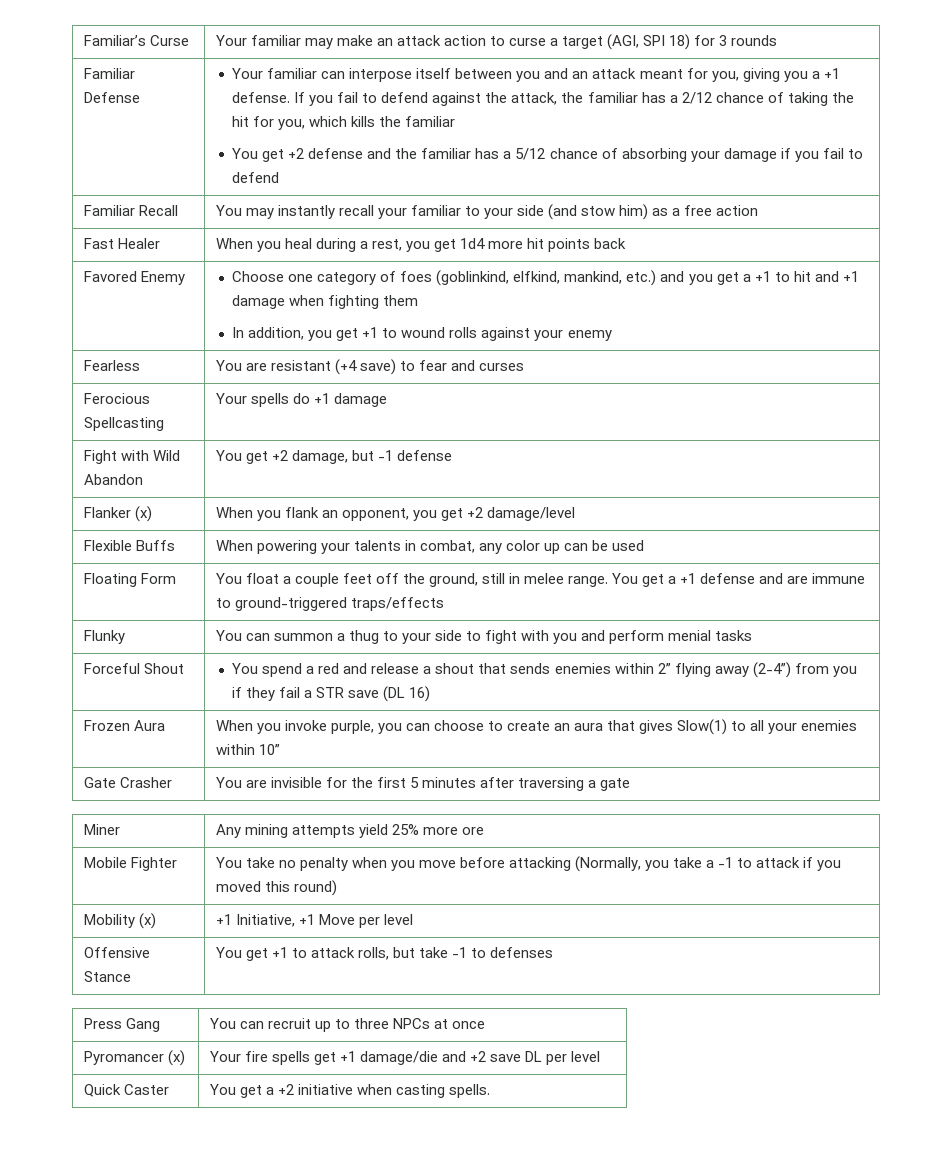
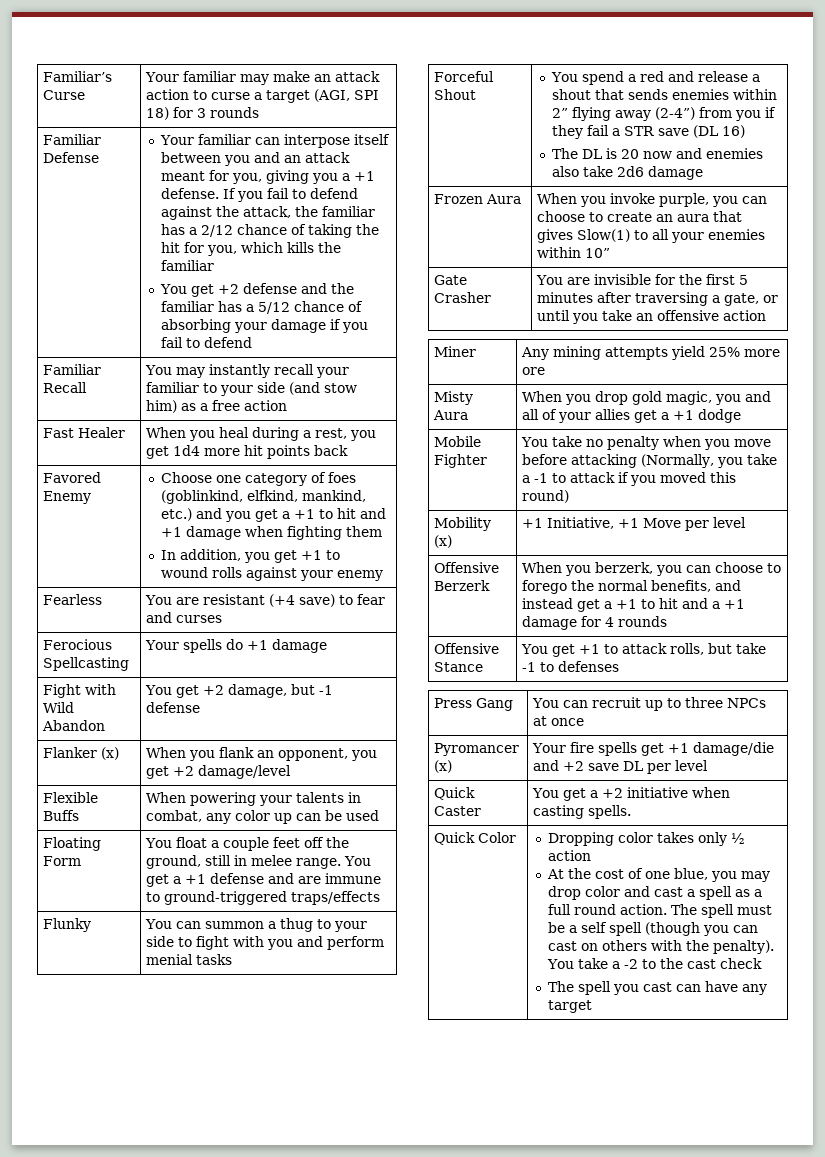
  Forceful Shout | You spend a red and release a shout that sends enemies within 2” flying away (2-4”) from you if they fail a STR save (DL 16)
+ The DL is 20 now and enemies also take 2d6 damage
- Gate Crasher | You are invisible for the first 5 minutes after traversing a gate
+ Gate Crasher | You are invisible for the first 5 minutes after traversing a gate, or until you take an offensive action
+ Misty Aura | When you drop gold magic, you and all of your allies get a +1 dodge
+ Offensive Berzerk | When you berzerk, you can choose to forego the normal benefits, and instead get a +1 to hit and a +1 damage for 4 rounds
+ Quick Color | Dropping color takes only ½ action
+ At the cost of one blue, you may drop color and cast a spell as a full round action. The spell must be a self spell (though you can cast on others with the penalty). You take a -2 to the cast check
+ The spell you cast can have any target

